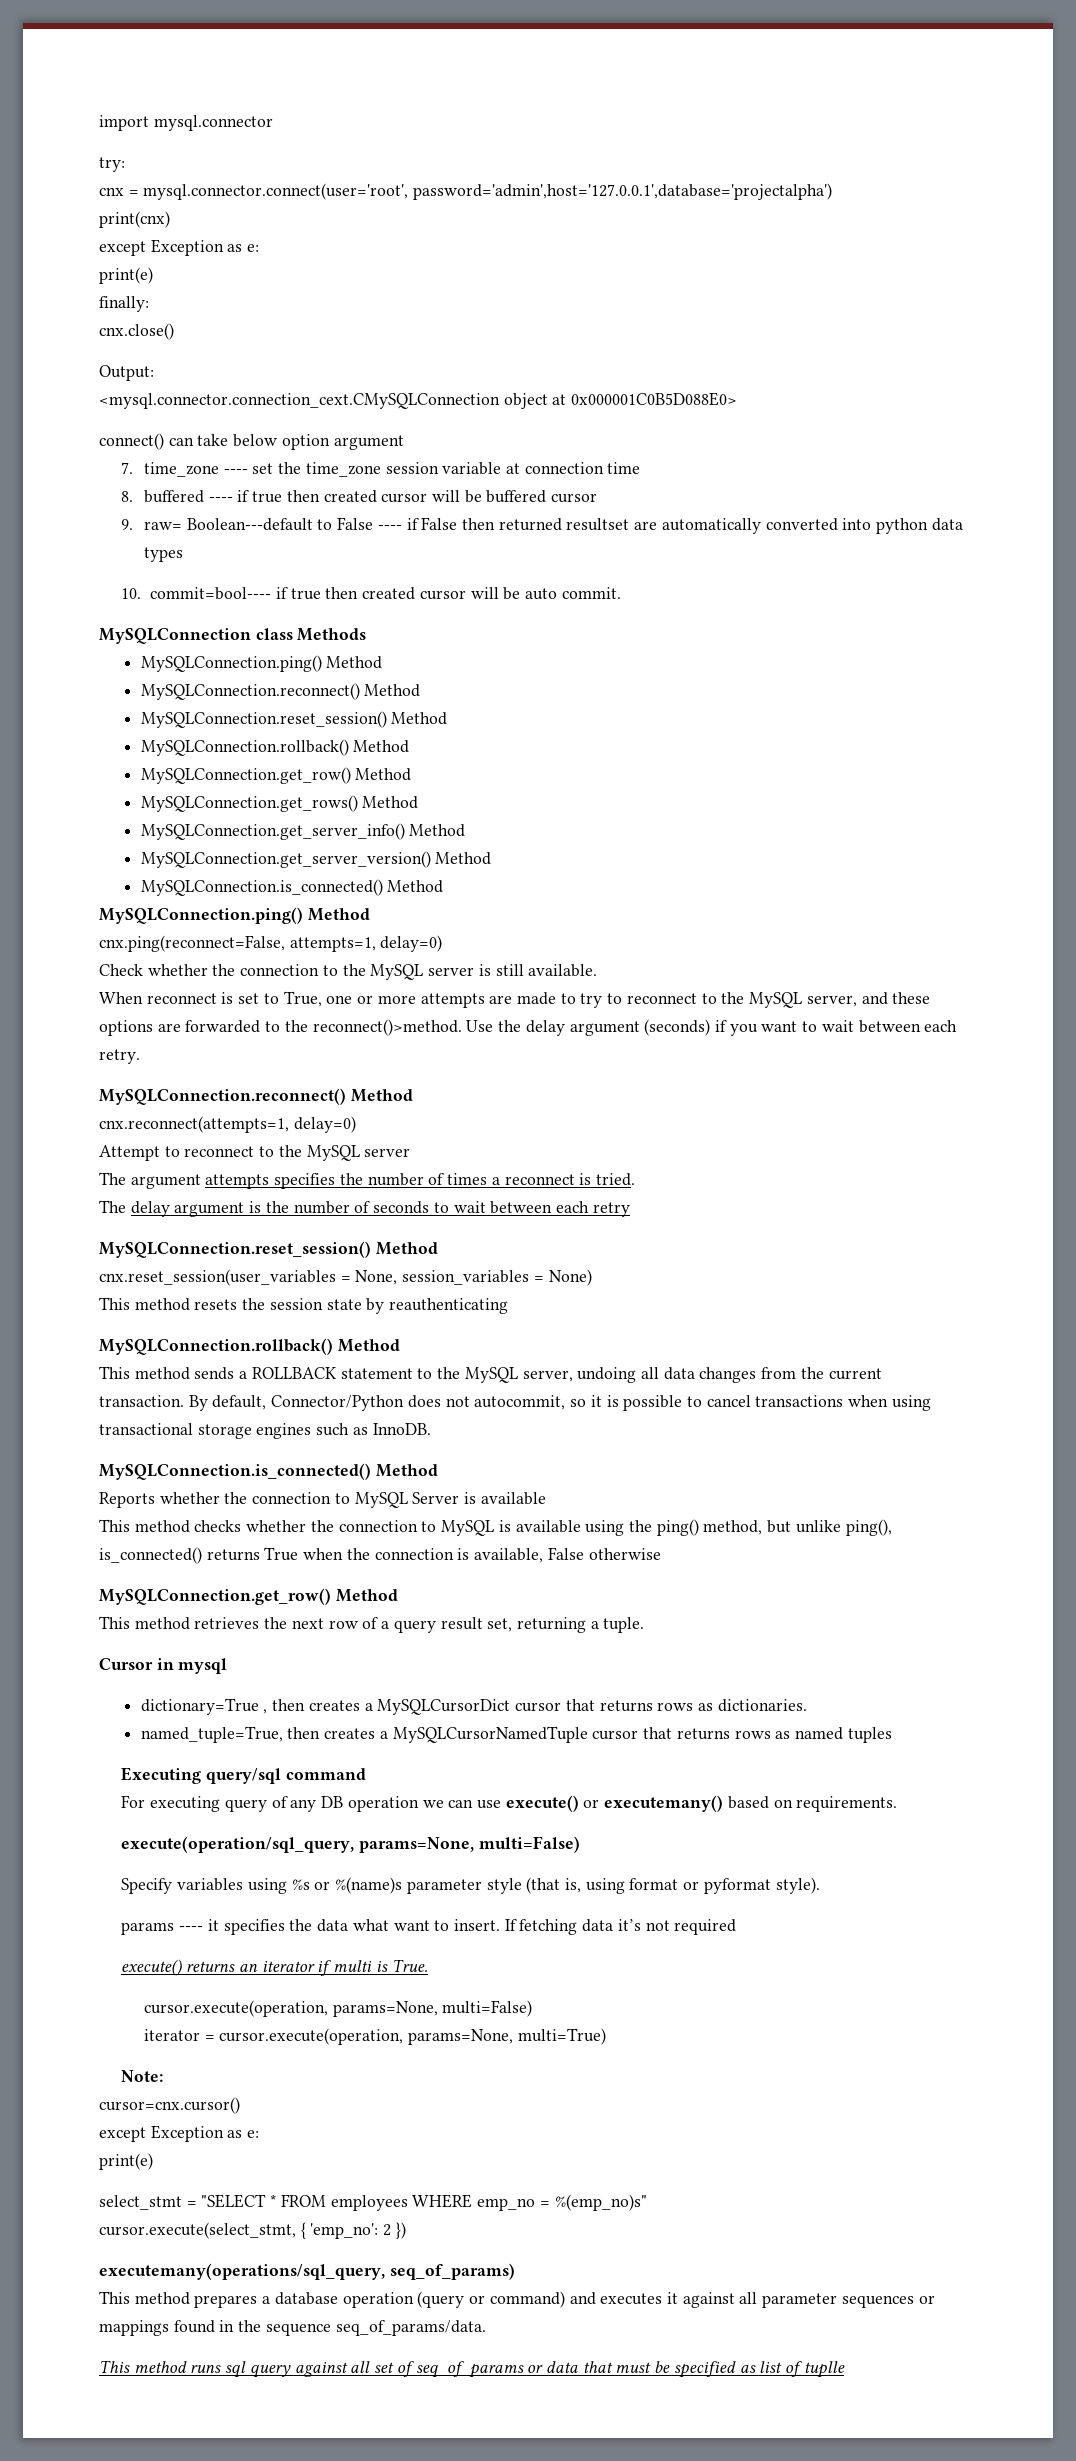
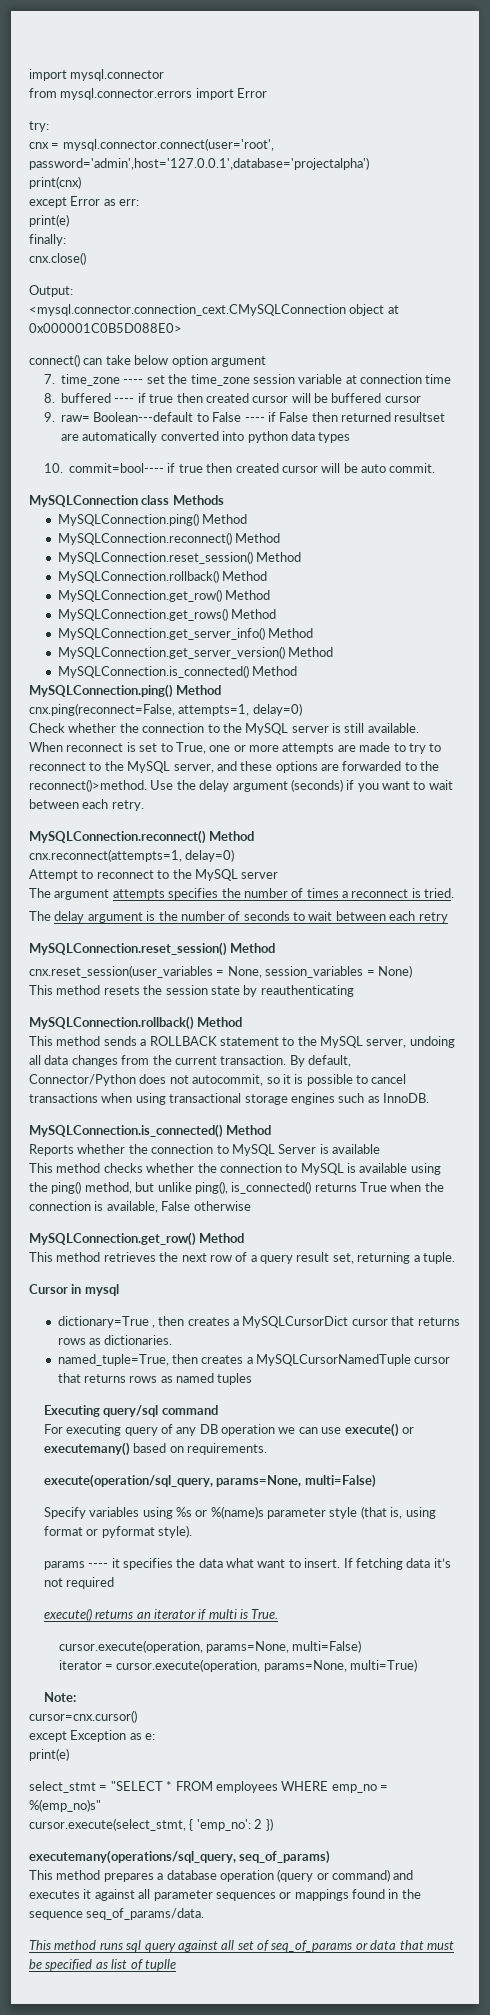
+ from mysql.connector.errors import Error
  print(cnx)
- except Exception as e:
+ except Error as err:

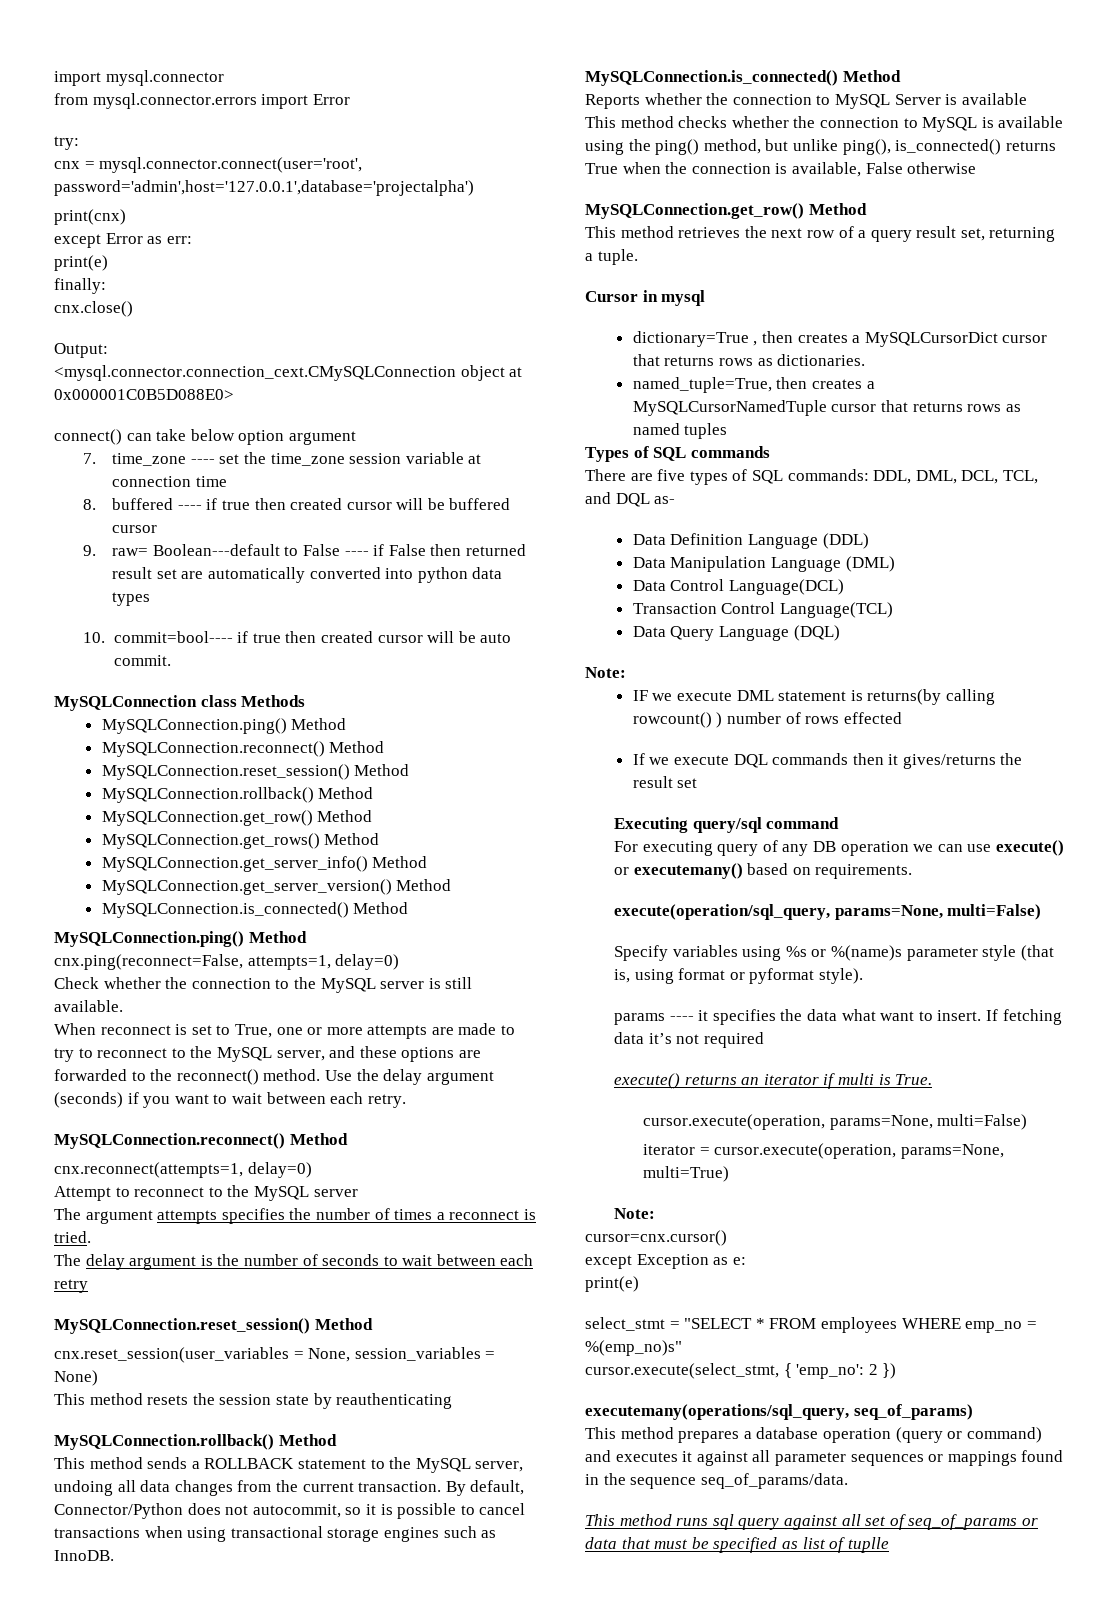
- 9. raw= Boolean---default to False ---- if False then returned resultset are automatically converted into python data types
+ 9. raw= Boolean---default to False ---- if False then returned result set are automatically converted into python data types
- When reconnect is set to True, one or more attempts are made to try to reconnect to the MySQL server, and these options are forwarded to the reconnect()>method.
+ When reconnect is set to True, one or more attempts are made to try to reconnect to the MySQL server, and these options are forwarded to the reconnect() method.
+ Types of SQL commands
+ There are five types of SQL commands: DDL, DML, DCL, TCL, and DQL as-
+ Data Definition Language (DDL)
+ Data Manipulation Language (DML)
+ Data Control Language(DCL)
+ Transaction Control Language(TCL)
+ Data Query Language (DQL)
+ Note:
+ IF we execute DML statement is returns(by calling rowcount() ) number of rows effected
+ If we execute DQL commands then it gives/returns the result set

